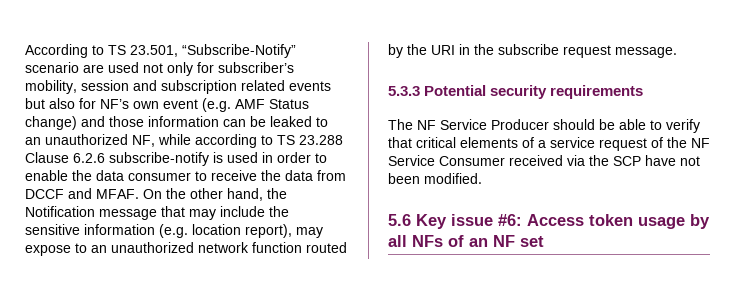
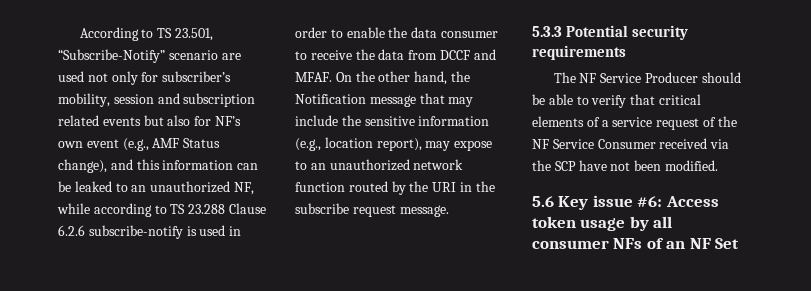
- According to TS 23.501, “Subscribe-Notify” scenario are used not only for subscriber’s mobility, session and subscription related events but also for NF’s own event (e.g. AMF Status change) and those information can be leaked to an unauthorized NF, while according to TS 23.288 Clause 6.2.6 subscribe-notify is used in order to enable the data consumer to receive the data from DCCF and MFAF.
+ According to TS 23.501, “Subscribe-Notify” scenario are used not only for subscriber’s mobility, session and subscription related events but also for NF’s own event (e.g., AMF Status change), and this information can be leaked to an unauthorized NF, while according to TS 23.288 Clause 6.2.6 subscribe-notify is used in order to enable the data consumer to receive the data from DCCF and MFAF.
- On the other hand, the Notification message that may include the sensitive information (e.g. location report), may expose to an unauthorized network function routed by the URI in the subscribe request message.
+ On the other hand, the Notification message that may include the sensitive information (e.g., location report), may expose to an unauthorized network function routed by the URI in the subscribe request message.
- 5.6 Key issue #6: Access token usage by all NFs of an NF set
+ 5.6 Key issue #6: Access token usage by all consumer NFs of an NF Set

